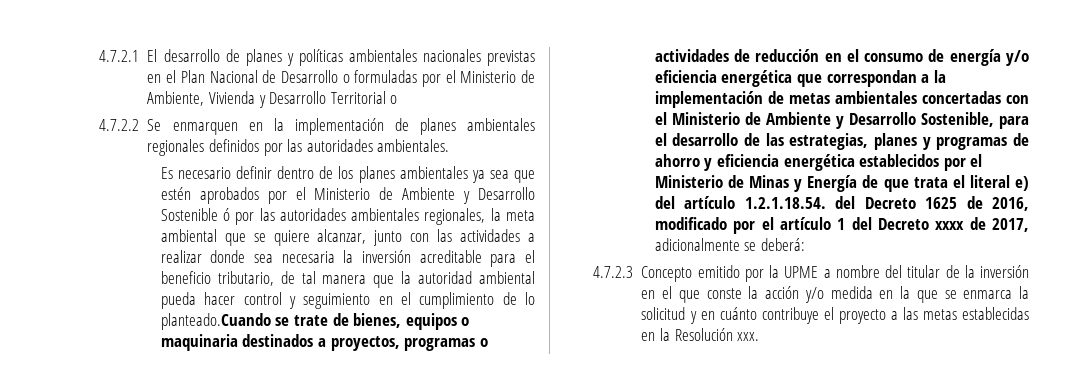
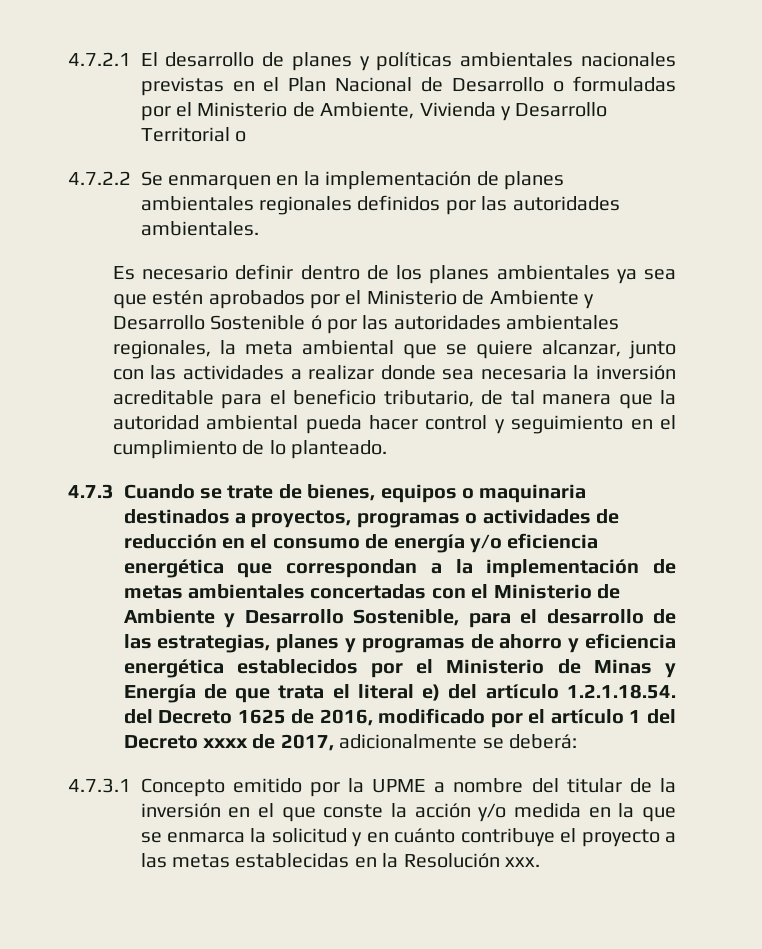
- Es necesario definir dentro de los planes ambientales ya sea que estén aprobados por el Ministerio de Ambiente y Desarrollo Sostenible ó por las autoridades ambientales regionales, la meta ambiental que se quiere alcanzar, junto con las actividades a realizar donde sea necesaria la inversión acreditable para el beneficio tributario, de tal manera que la autoridad ambiental pueda hacer control y seguimiento en el cumplimiento de lo planteado.Cuando se trate de bienes, equipos o maquinaria destinados a proyectos, programas o actividades de reducción en el consumo de energía y/o eficiencia energética que correspondan a la implementación de metas ambientales concertadas con el Ministerio de Ambiente y Desarrollo Sostenible, para el desarrollo de las estrategias, planes y programas de ahorro y eficiencia energética establecidos por el Ministerio de Minas y Energía de que trata el literal e) del artículo 1.2.1.18.54. del Decreto 1625 de 2016, modificado por el artículo 1 del Decreto xxxx de 2017, adicionalmente se deberá:
+ Es necesario definir dentro de los planes ambientales ya sea que estén aprobados por el Ministerio de Ambiente y Desarrollo Sostenible ó por las autoridades ambientales regionales, la meta ambiental que se quiere alcanzar, junto con las actividades a realizar donde sea necesaria la inversión acreditable para el beneficio tributario, de tal manera que la autoridad ambiental pueda hacer control y seguimiento en el cumplimiento de lo planteado.
+ 4.7.3 Cuando se trate de bienes, equipos o maquinaria destinados a proyectos, programas o actividades de reducción en el consumo de energía y/o eficiencia energética que correspondan a la implementación de metas ambientales concertadas con el Ministerio de Ambiente y Desarrollo Sostenible, para el desarrollo de las estrategias, planes y programas de ahorro y eficiencia energética establecidos por el Ministerio de Minas y Energía de que trata el literal e) del artículo 1.2.1.18.54. del Decreto 1625 de 2016, modificado por el artículo 1 del Decreto xxxx de 2017, adicionalmente se deberá:
- 4.7.2.3 Concepto emitido por la UPME a nombre del titular de la inversión en el que conste la acción y/o medida en la que se enmarca la solicitud y en cuánto contribuye el proyecto a las metas establecidas en la Resolución xxx.
+ 4.7.3.1 Concepto emitido por la UPME a nombre del titular de la inversión en el que conste la acción y/o medida en la que se enmarca la solicitud y en cuánto contribuye el proyecto a las metas establecidas en la Resolución xxx.

